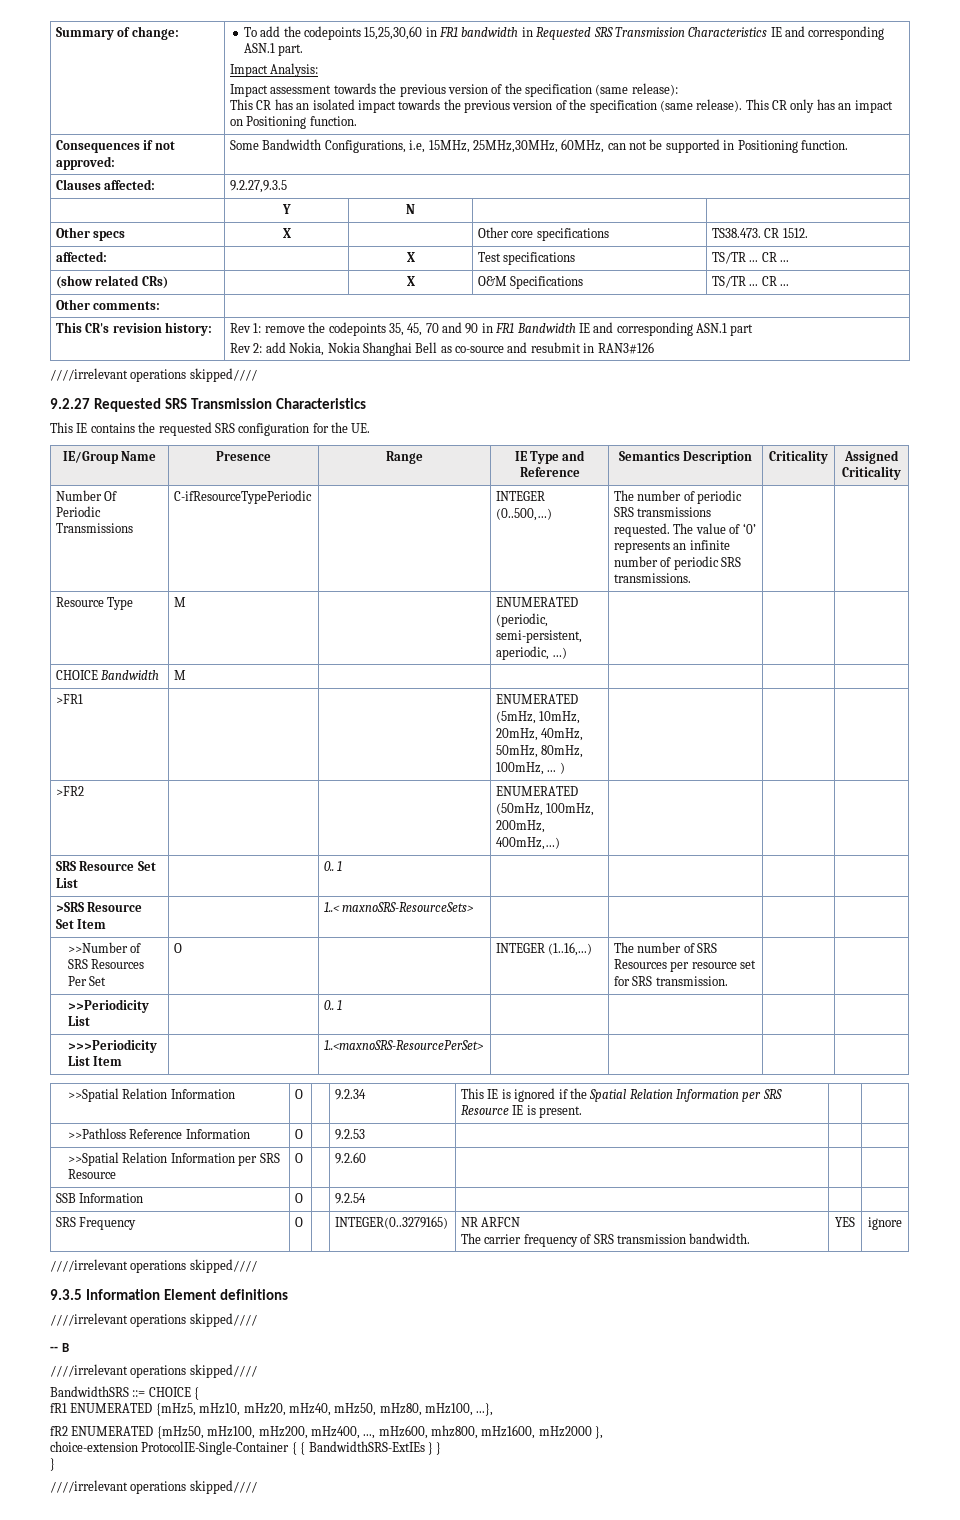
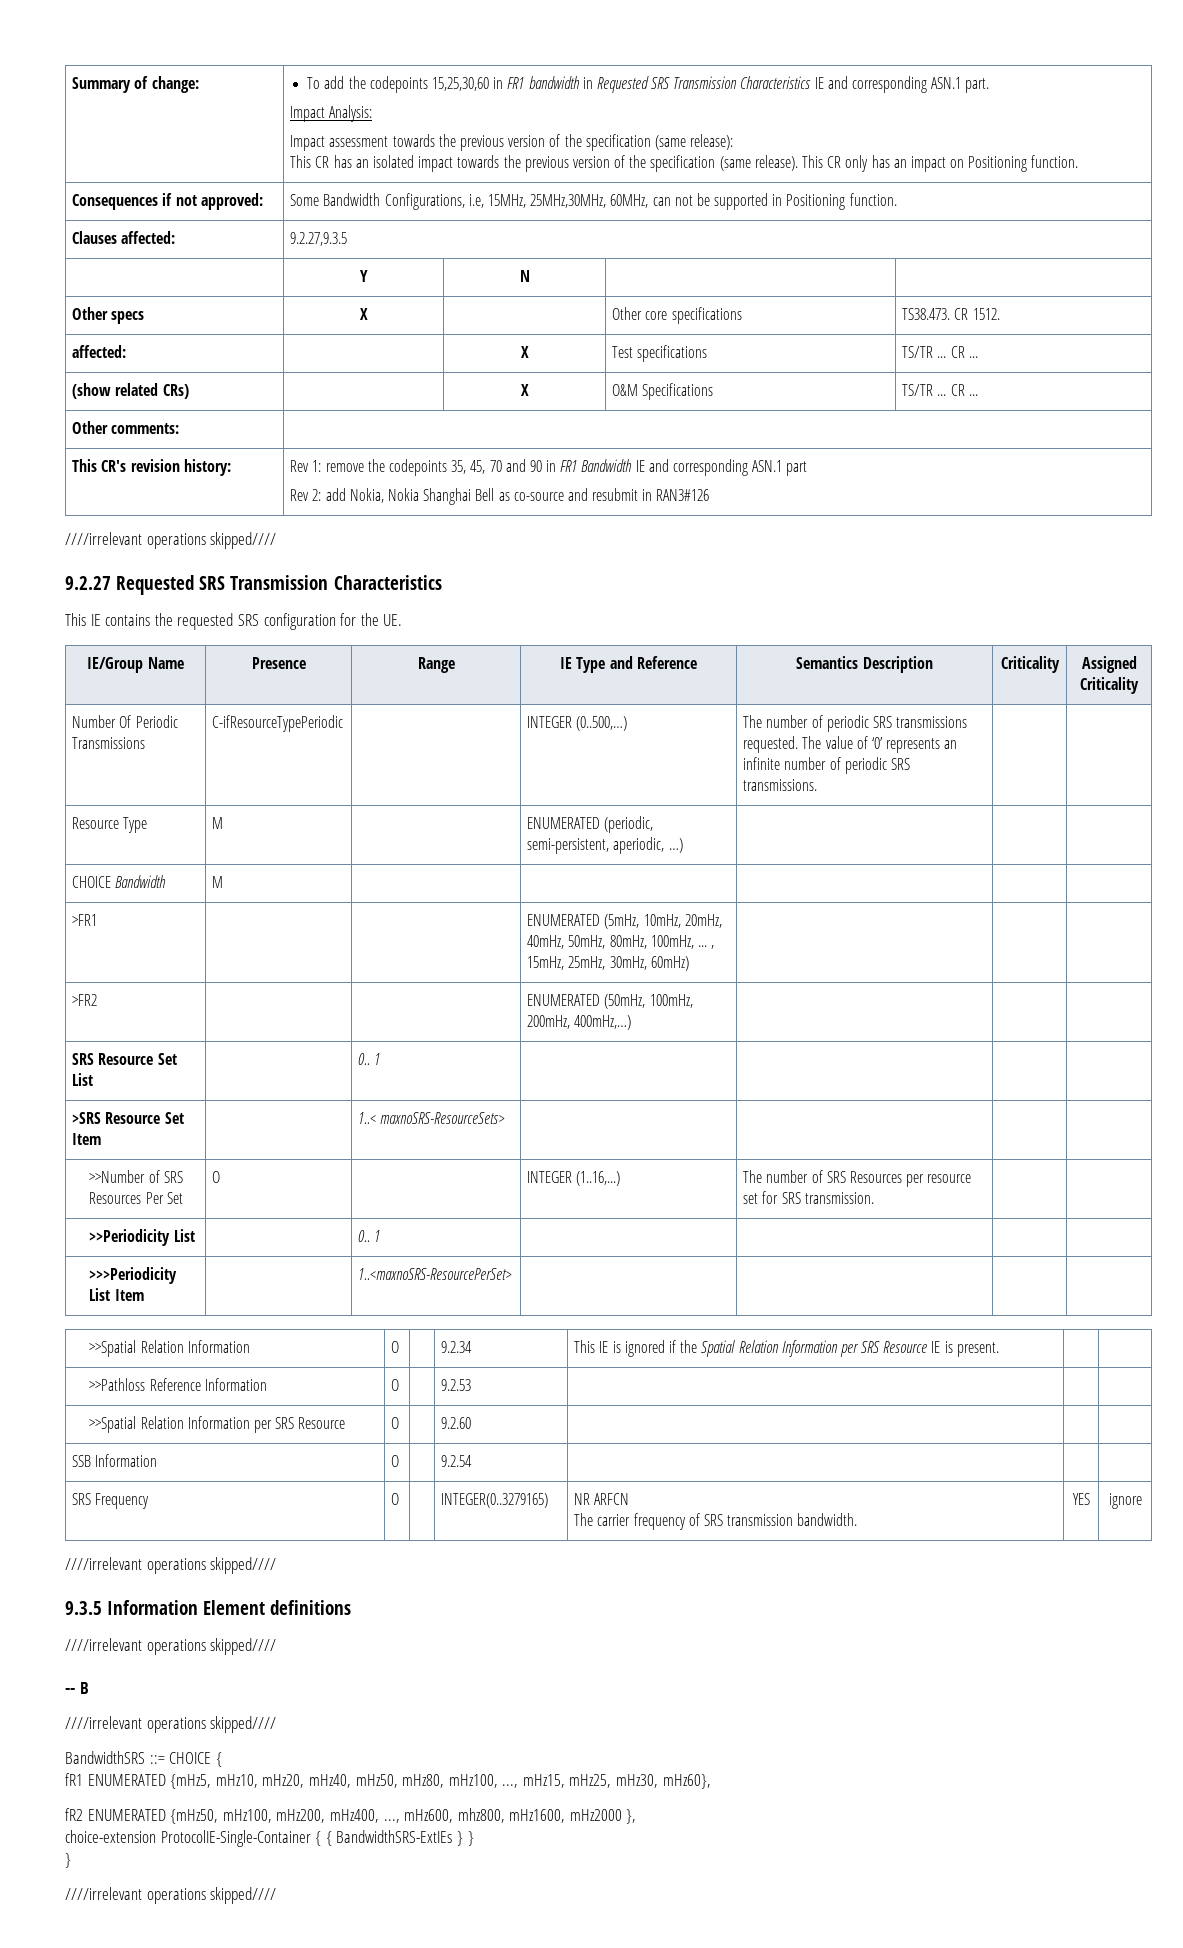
- >FR1 | | | ENUMERATED (5mHz, 10mHz, 20mHz, 40mHz, 50mHz, 80mHz, 100mHz, ... ) | | |
+ >FR1 | | | ENUMERATED (5mHz, 10mHz, 20mHz, 40mHz, 50mHz, 80mHz, 100mHz, ... , 15mHz, 25mHz, 30mHz, 60mHz) | | |
- fR1 ENUMERATED {mHz5, mHz10, mHz20, mHz40, mHz50, mHz80, mHz100, ...},
+ fR1 ENUMERATED {mHz5, mHz10, mHz20, mHz40, mHz50, mHz80, mHz100, ..., mHz15, mHz25, mHz30, mHz60},

